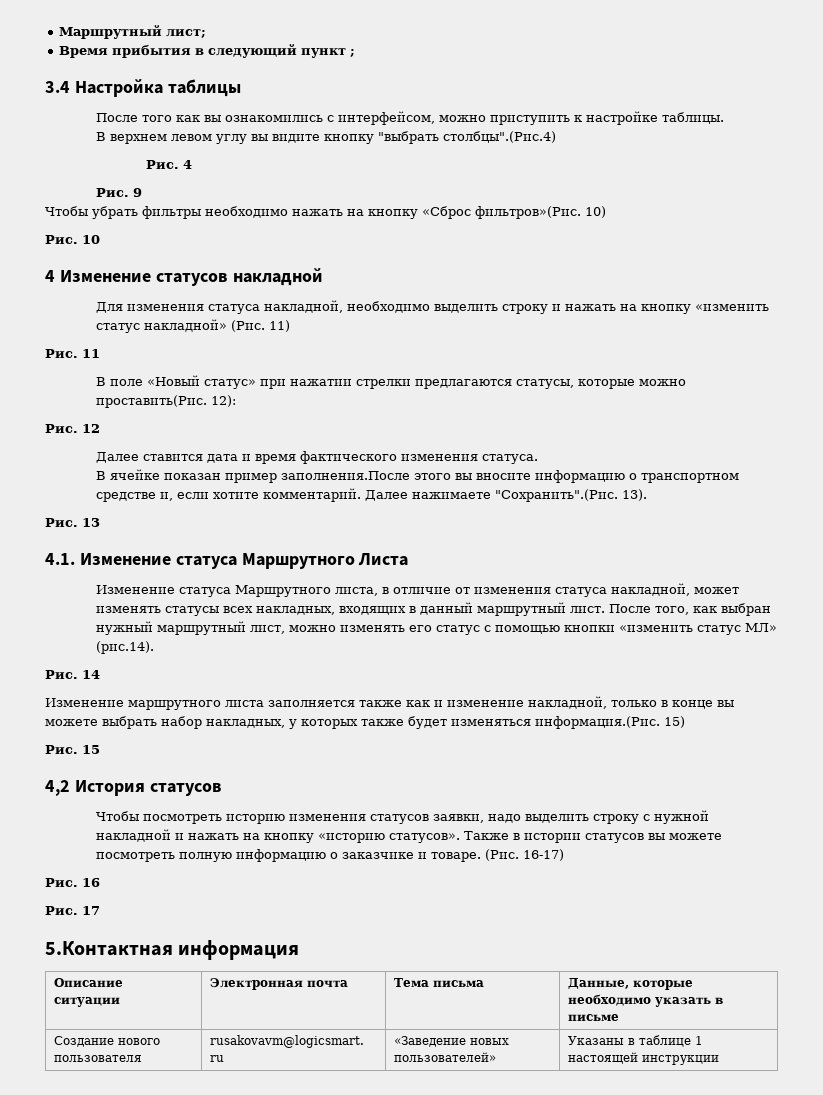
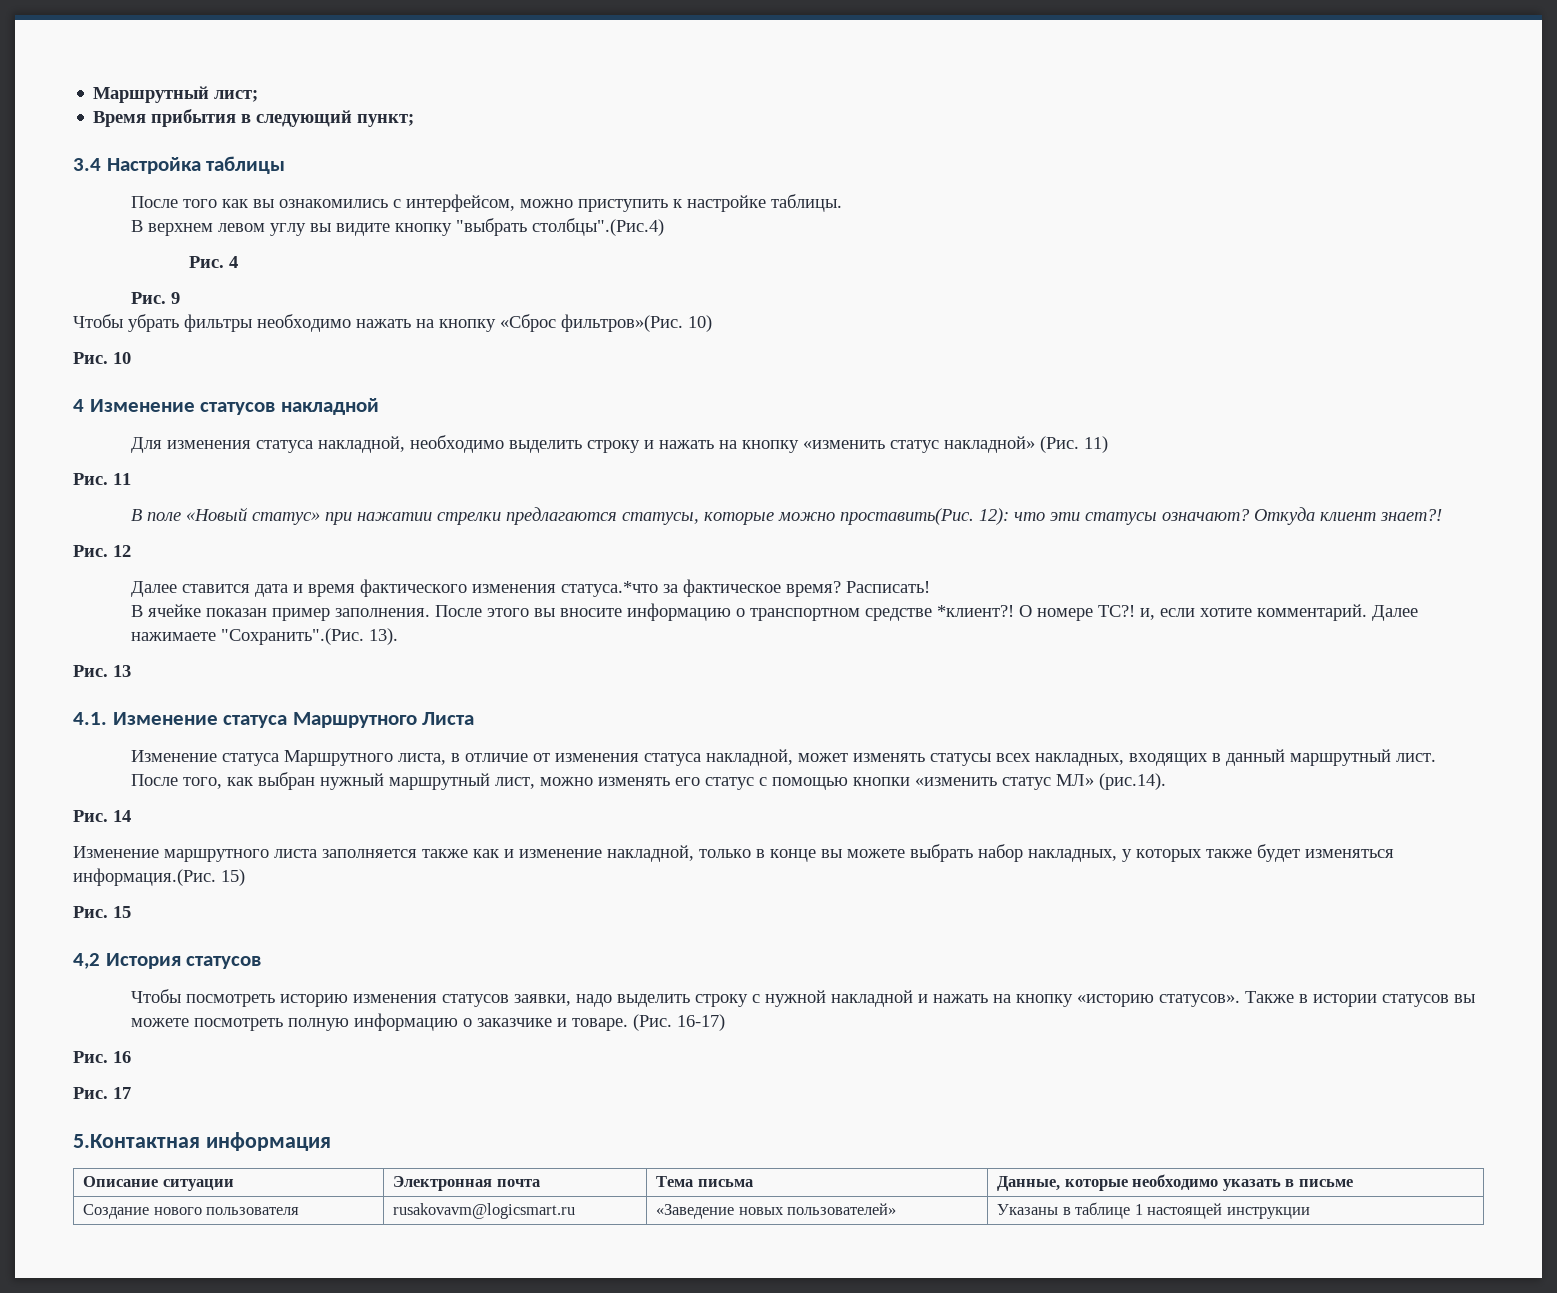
- Время прибытия в следующий пункт ;
+ Время прибытия в следующий пункт;
- 12):
+ 12): что эти статусы означают? Откуда клиент знает?!
- Далее ставится дата и время фактического изменения статуса.
+ Далее ставится дата и время фактического изменения статуса.*что за фактическое время? Расписать!
- В ячейке показан пример заполнения.После этого вы вносите информацию о транспортном средстве и, если хотите комментарий.
+ В ячейке показан пример заполнения. После этого вы вносите информацию о транспортном средстве *клиент?! О номере ТС?! и, если хотите комментарий.

